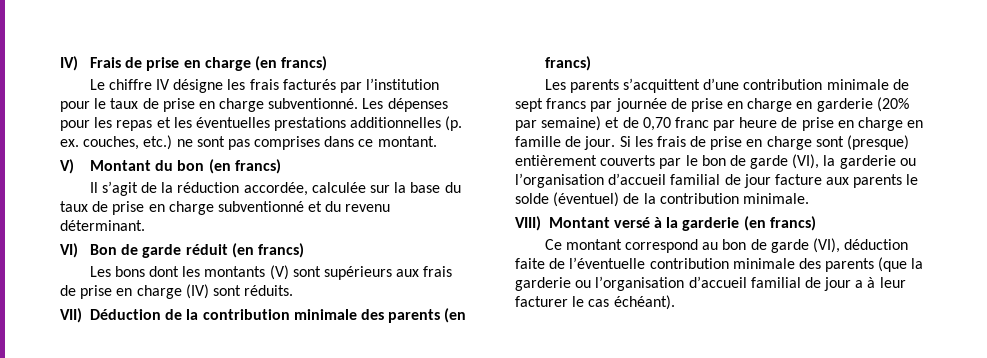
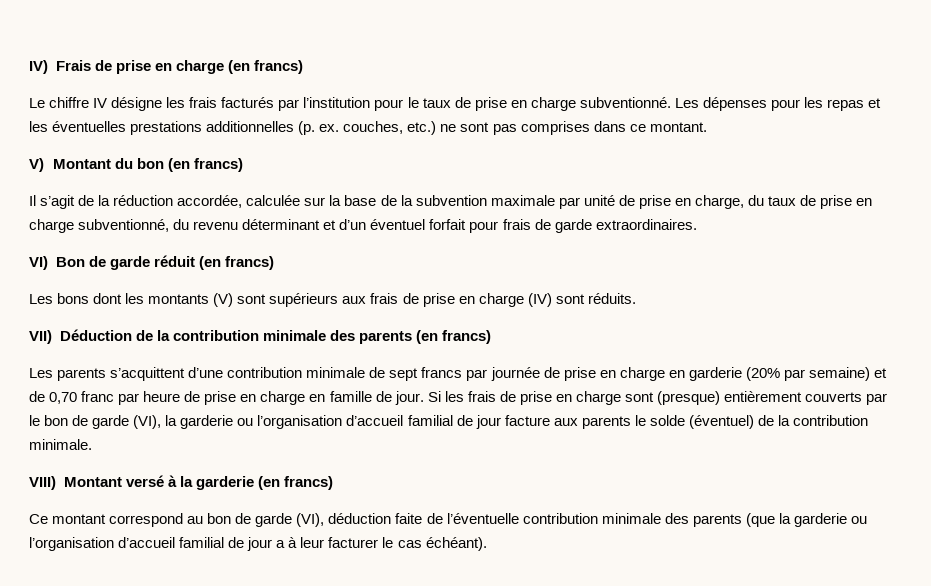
- Il s’agit de la réduction accordée, calculée sur la base du taux de prise en charge subventionné et du revenu déterminant.
+ Il s’agit de la réduction accordée, calculée sur la base de la subvention maximale par unité de prise en charge, du taux de prise en charge subventionné, du revenu déterminant et d’un éventuel forfait pour frais de garde extraordinaires.

